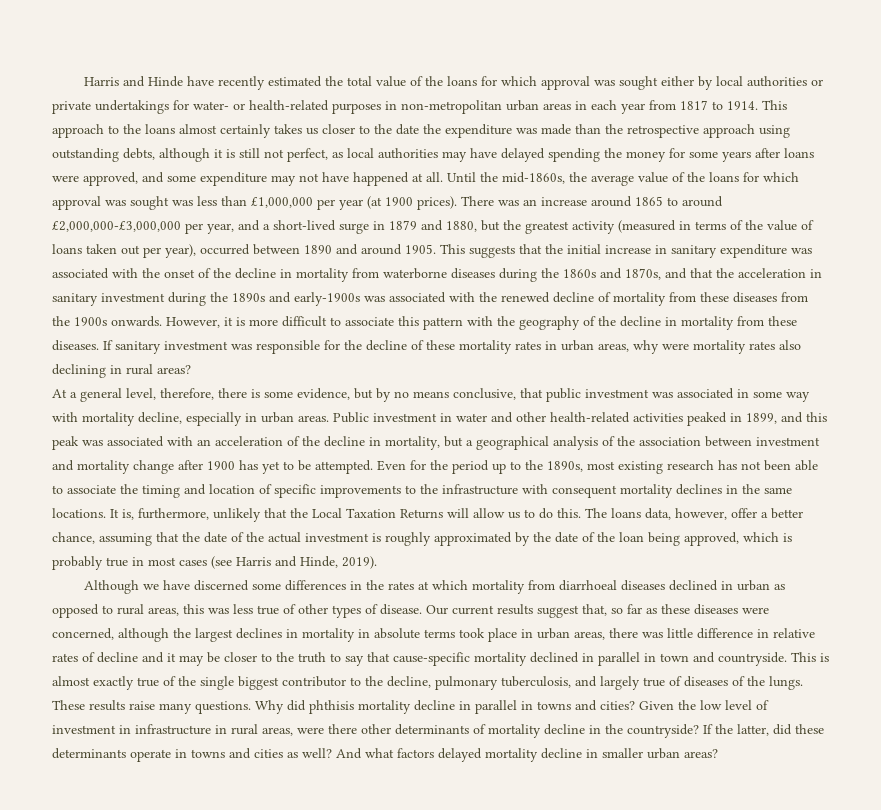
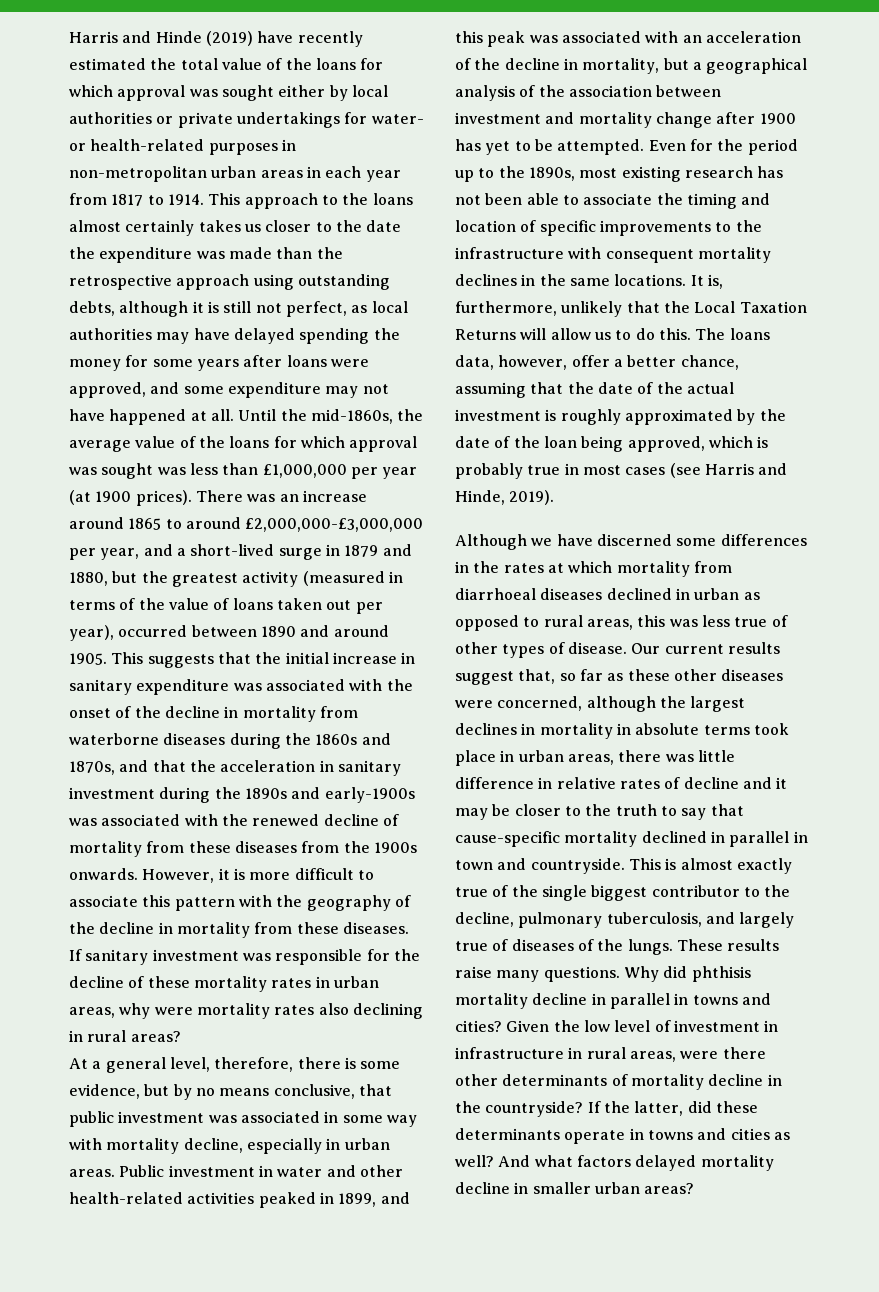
- Harris and Hinde have recently estimated the total value of the loans for which approval was sought either by local authorities or private undertakings for water- or health-related purposes in non-metropolitan urban areas in each year from 1817 to 1914.
+ Harris and Hinde (2019) have recently estimated the total value of the loans for which approval was sought either by local authorities or private undertakings for water- or health-related purposes in non-metropolitan urban areas in each year from 1817 to 1914.
- Our current results suggest that, so far as these diseases were concerned, although the largest declines in mortality in absolute terms took place in urban areas, there was little difference in relative rates of decline and it may be closer to the truth to say that cause-specific mortality declined in parallel in town and countryside.
+ Our current results suggest that, so far as these other diseases were concerned, although the largest declines in mortality in absolute terms took place in urban areas, there was little difference in relative rates of decline and it may be closer to the truth to say that cause-specific mortality declined in parallel in town and countryside.

